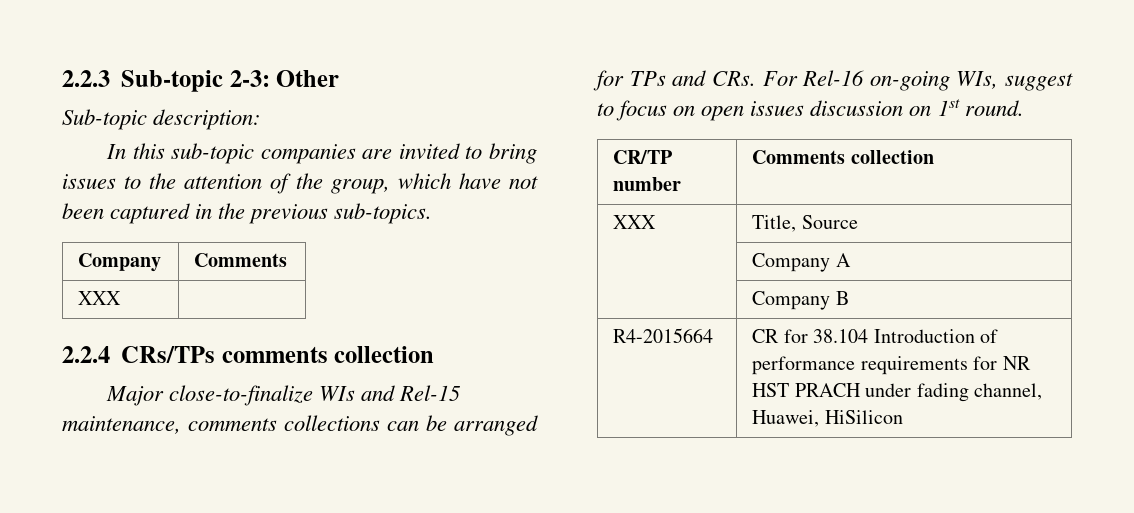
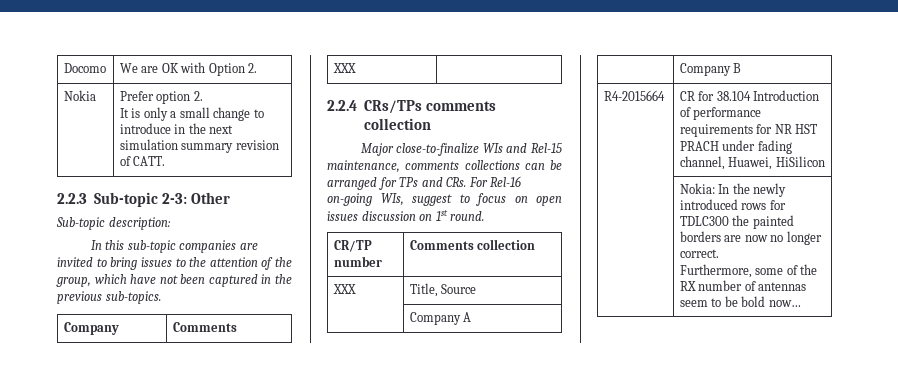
+ Docomo | We are OK with Option 2.
+ Nokia | Prefer option 2.
+ It is only a small change to introduce in the next simulation summary revision of CATT.
+ | Nokia: In the newly introduced rows for TDLC300 the painted borders are now no longer correct.
+ Furthermore, some of the RX number of antennas seem to be bold now…

